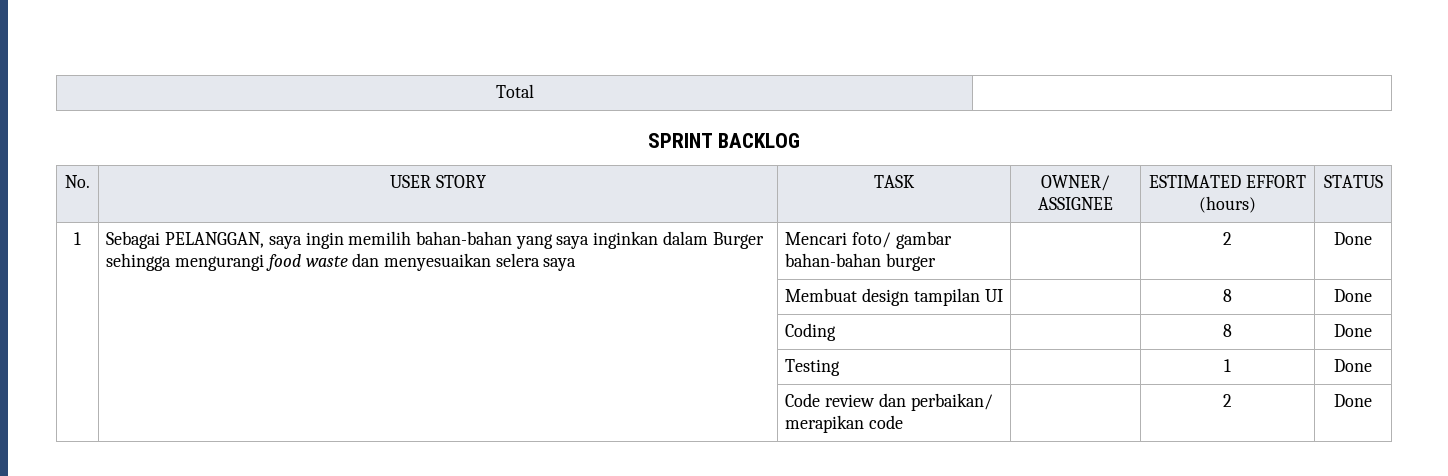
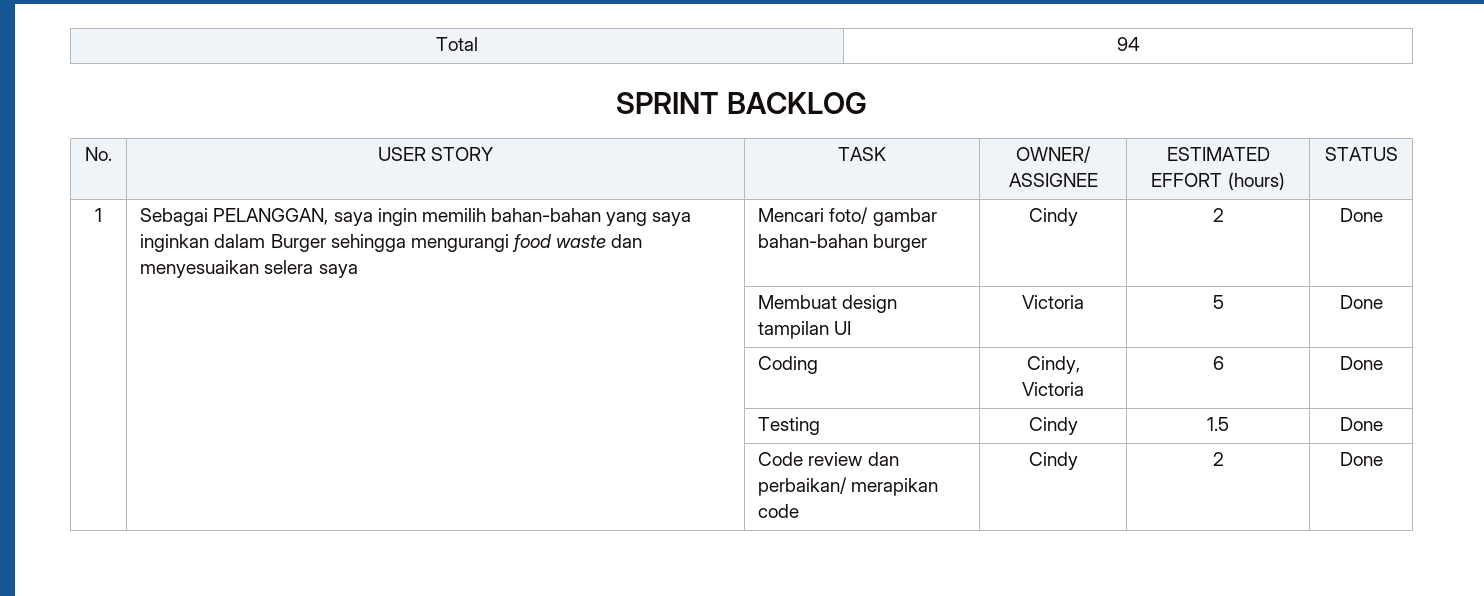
- Total |
+ Total | 94
- 1 | Sebagai PELANGGAN, saya ingin memilih bahan-bahan yang saya inginkan dalam Burger sehingga mengurangi food waste dan menyesuaikan selera saya | Mencari foto/ gambar bahan-bahan burger | | 2 | Done
+ 1 | Sebagai PELANGGAN, saya ingin memilih bahan-bahan yang saya inginkan dalam Burger sehingga mengurangi food waste dan menyesuaikan selera saya | Mencari foto/ gambar bahan-bahan burger | Cindy | 2 | Done
- | | Membuat design tampilan UI | | 8 | Done
+ | | Membuat design tampilan UI | Victoria | 5 | Done
- | | Coding | | 8 | Done
+ | | Coding | Cindy, Victoria | 6 | Done
- | | Testing | | 1 | Done
+ | | Testing | Cindy | 1.5 | Done
- | | Code review dan perbaikan/ merapikan code | | 2 | Done
+ | | Code review dan perbaikan/ merapikan code | Cindy | 2 | Done

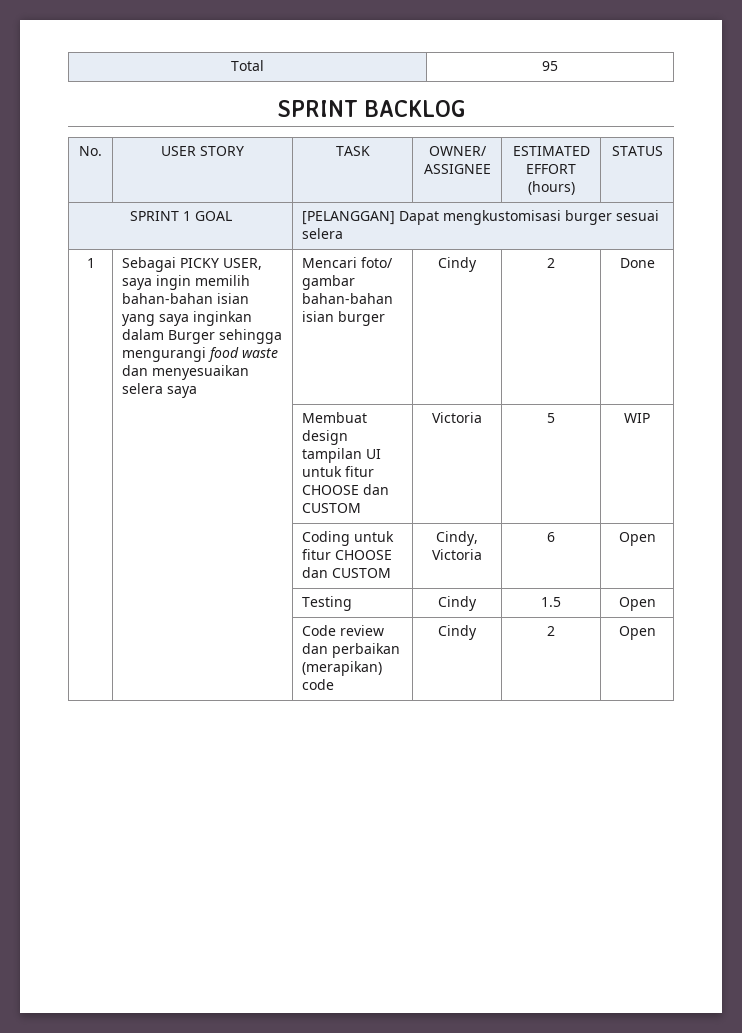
- Total | 94
+ Total | 95
+ SPRINT 1 GOAL | [PELANGGAN] Dapat mengkustomisasi burger sesuai selera
- 1 | Sebagai PELANGGAN, saya ingin memilih bahan-bahan yang saya inginkan dalam Burger sehingga mengurangi food waste dan menyesuaikan selera saya | Mencari foto/ gambar bahan-bahan burger | Cindy | 2 | Done
+ 1 | Sebagai PICKY USER, saya ingin memilih bahan-bahan isian yang saya inginkan dalam Burger sehingga mengurangi food waste dan menyesuaikan selera saya | Mencari foto/ gambar bahan-bahan isian burger | Cindy | 2 | Done
- | | Membuat design tampilan UI | Victoria | 5 | Done
+ | | Membuat design tampilan UI untuk fitur CHOOSE dan CUSTOM | Victoria | 5 | WIP
- | | Coding | Cindy, Victoria | 6 | Done
+ | | Coding untuk fitur CHOOSE dan CUSTOM | Cindy, Victoria | 6 | Open
- | | Testing | Cindy | 1.5 | Done
+ | | Testing | Cindy | 1.5 | Open
- | | Code review dan perbaikan/ merapikan code | Cindy | 2 | Done
+ | | Code review dan perbaikan (merapikan) code | Cindy | 2 | Open

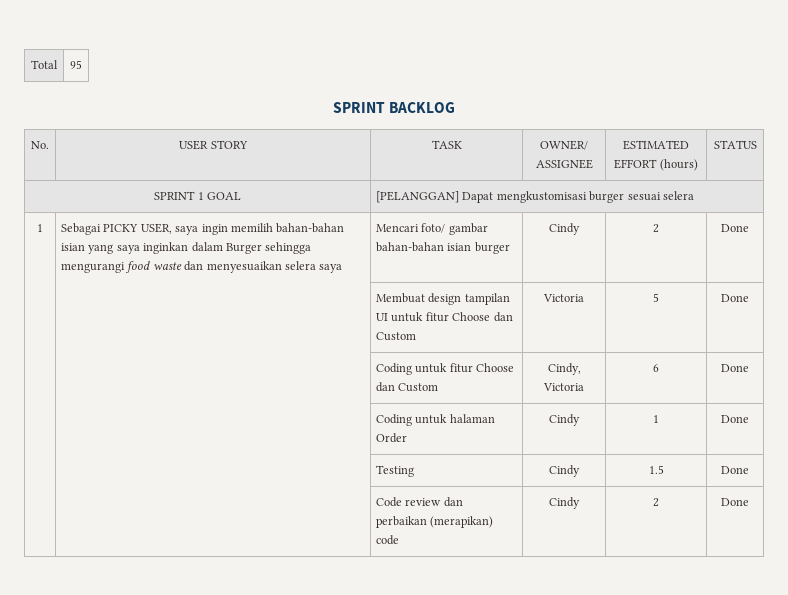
- | | Membuat design tampilan UI untuk fitur CHOOSE dan CUSTOM | Victoria | 5 | WIP
+ | | Membuat design tampilan UI untuk fitur Choose dan Custom | Victoria | 5 | Done
- | | Coding untuk fitur CHOOSE dan CUSTOM | Cindy, Victoria | 6 | Open
+ | | Coding untuk fitur Choose dan Custom | Cindy, Victoria | 6 | Done
+ | | Coding untuk halaman Order | Cindy | 1 | Done
- | | Testing | Cindy | 1.5 | Open
+ | | Testing | Cindy | 1.5 | Done
- | | Code review dan perbaikan (merapikan) code | Cindy | 2 | Open
+ | | Code review dan perbaikan (merapikan) code | Cindy | 2 | Done

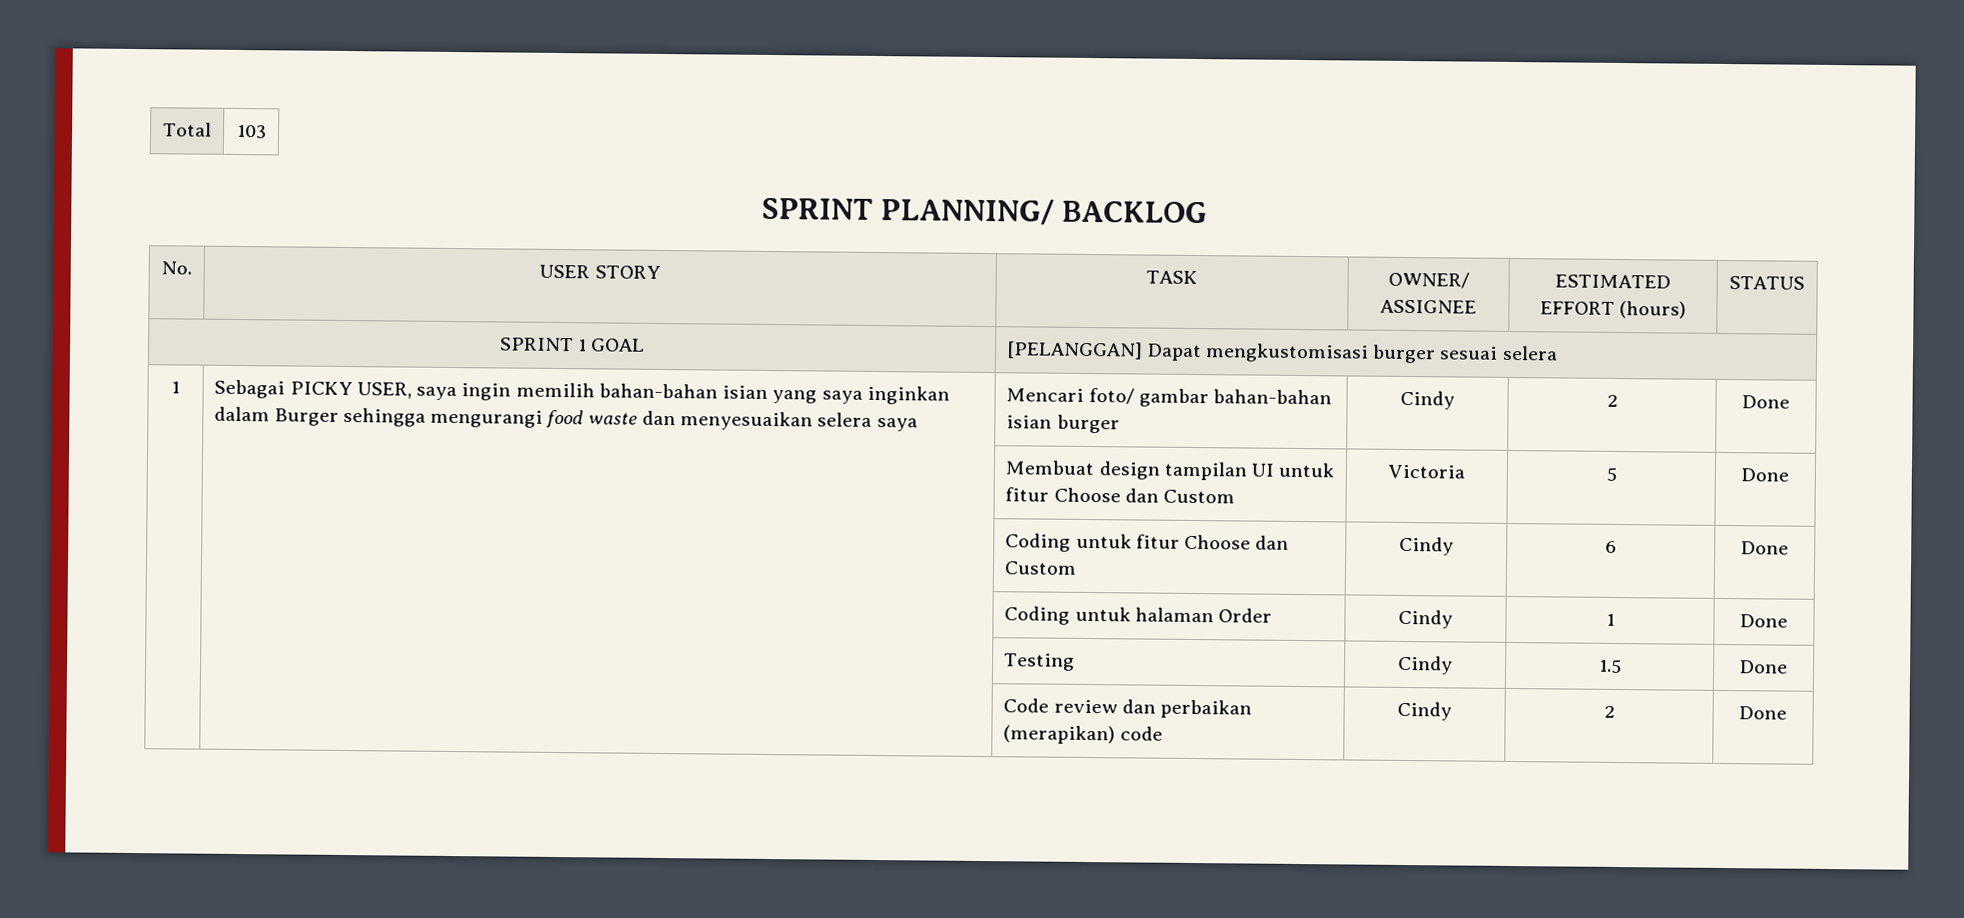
- Total | 95
- SPRINT BACKLOG
+ Total | 103
+ SPRINT PLANNING/ BACKLOG
- | | Coding untuk fitur Choose dan Custom | Cindy, Victoria | 6 | Done
+ | | Coding untuk fitur Choose dan Custom | Cindy | 6 | Done

